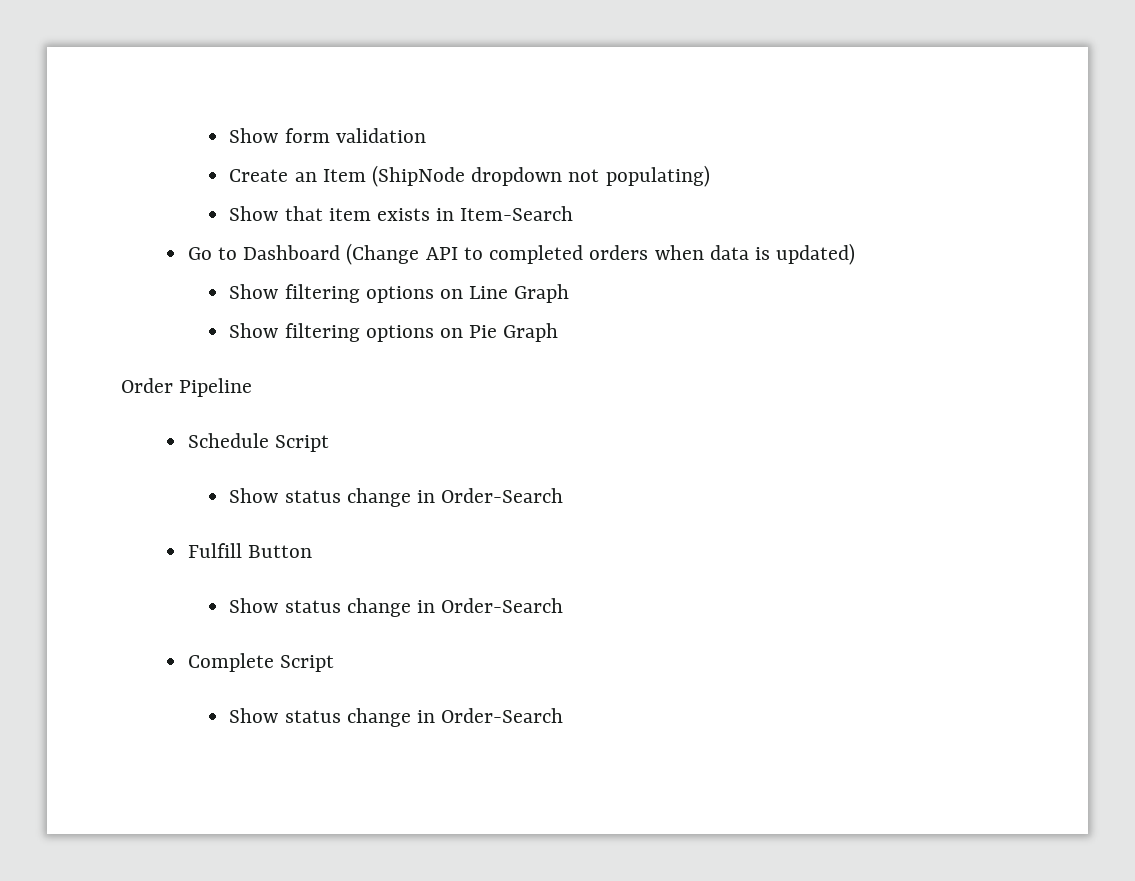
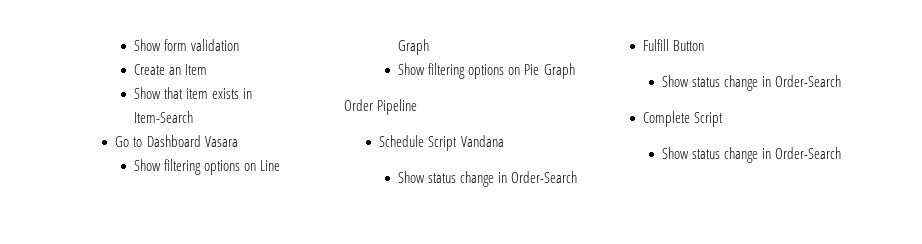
- Create an Item (ShipNode dropdown not populating)
+ Create an Item
- Go to Dashboard (Change API to completed orders when data is updated)
+ Go to Dashboard Vasara
- Schedule Script
+ Schedule Script Vandana

